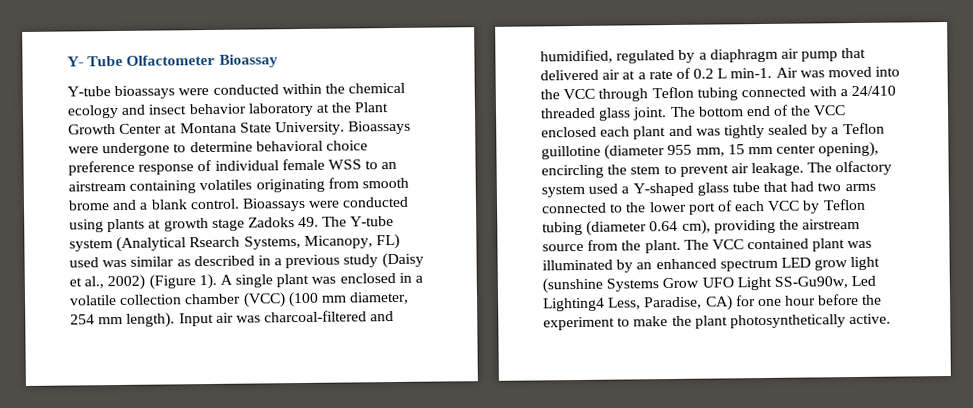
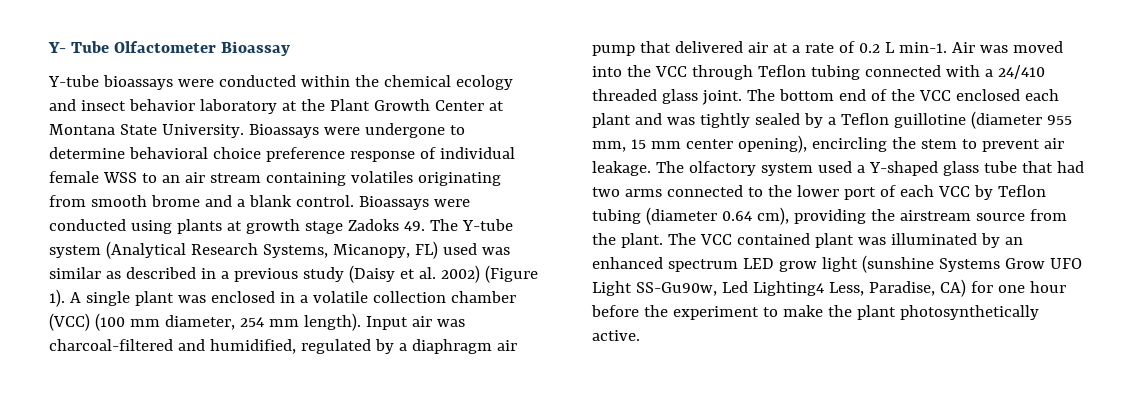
- Bioassays were undergone to determine behavioral choice preference response of individual female WSS to an airstream containing volatiles originating from smooth brome and a blank control.
+ Bioassays were undergone to determine behavioral choice preference response of individual female WSS to an air stream containing volatiles originating from smooth brome and a blank control.
- Bioassays were conducted using plants at growth stage Zadoks 49. The Y-tube system (Analytical Rsearch Systems, Micanopy, FL) used was similar as described in a previous study (Daisy et al., 2002) (Figure 1).
+ Bioassays were conducted using plants at growth stage Zadoks 49. The Y-tube system (Analytical Research Systems, Micanopy, FL) used was similar as described in a previous study (Daisy et al. 2002) (Figure 1).

